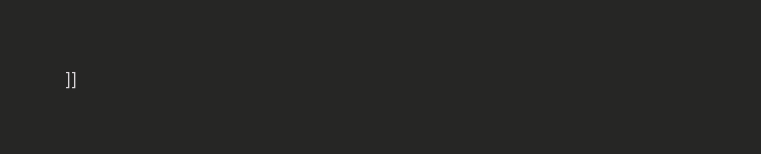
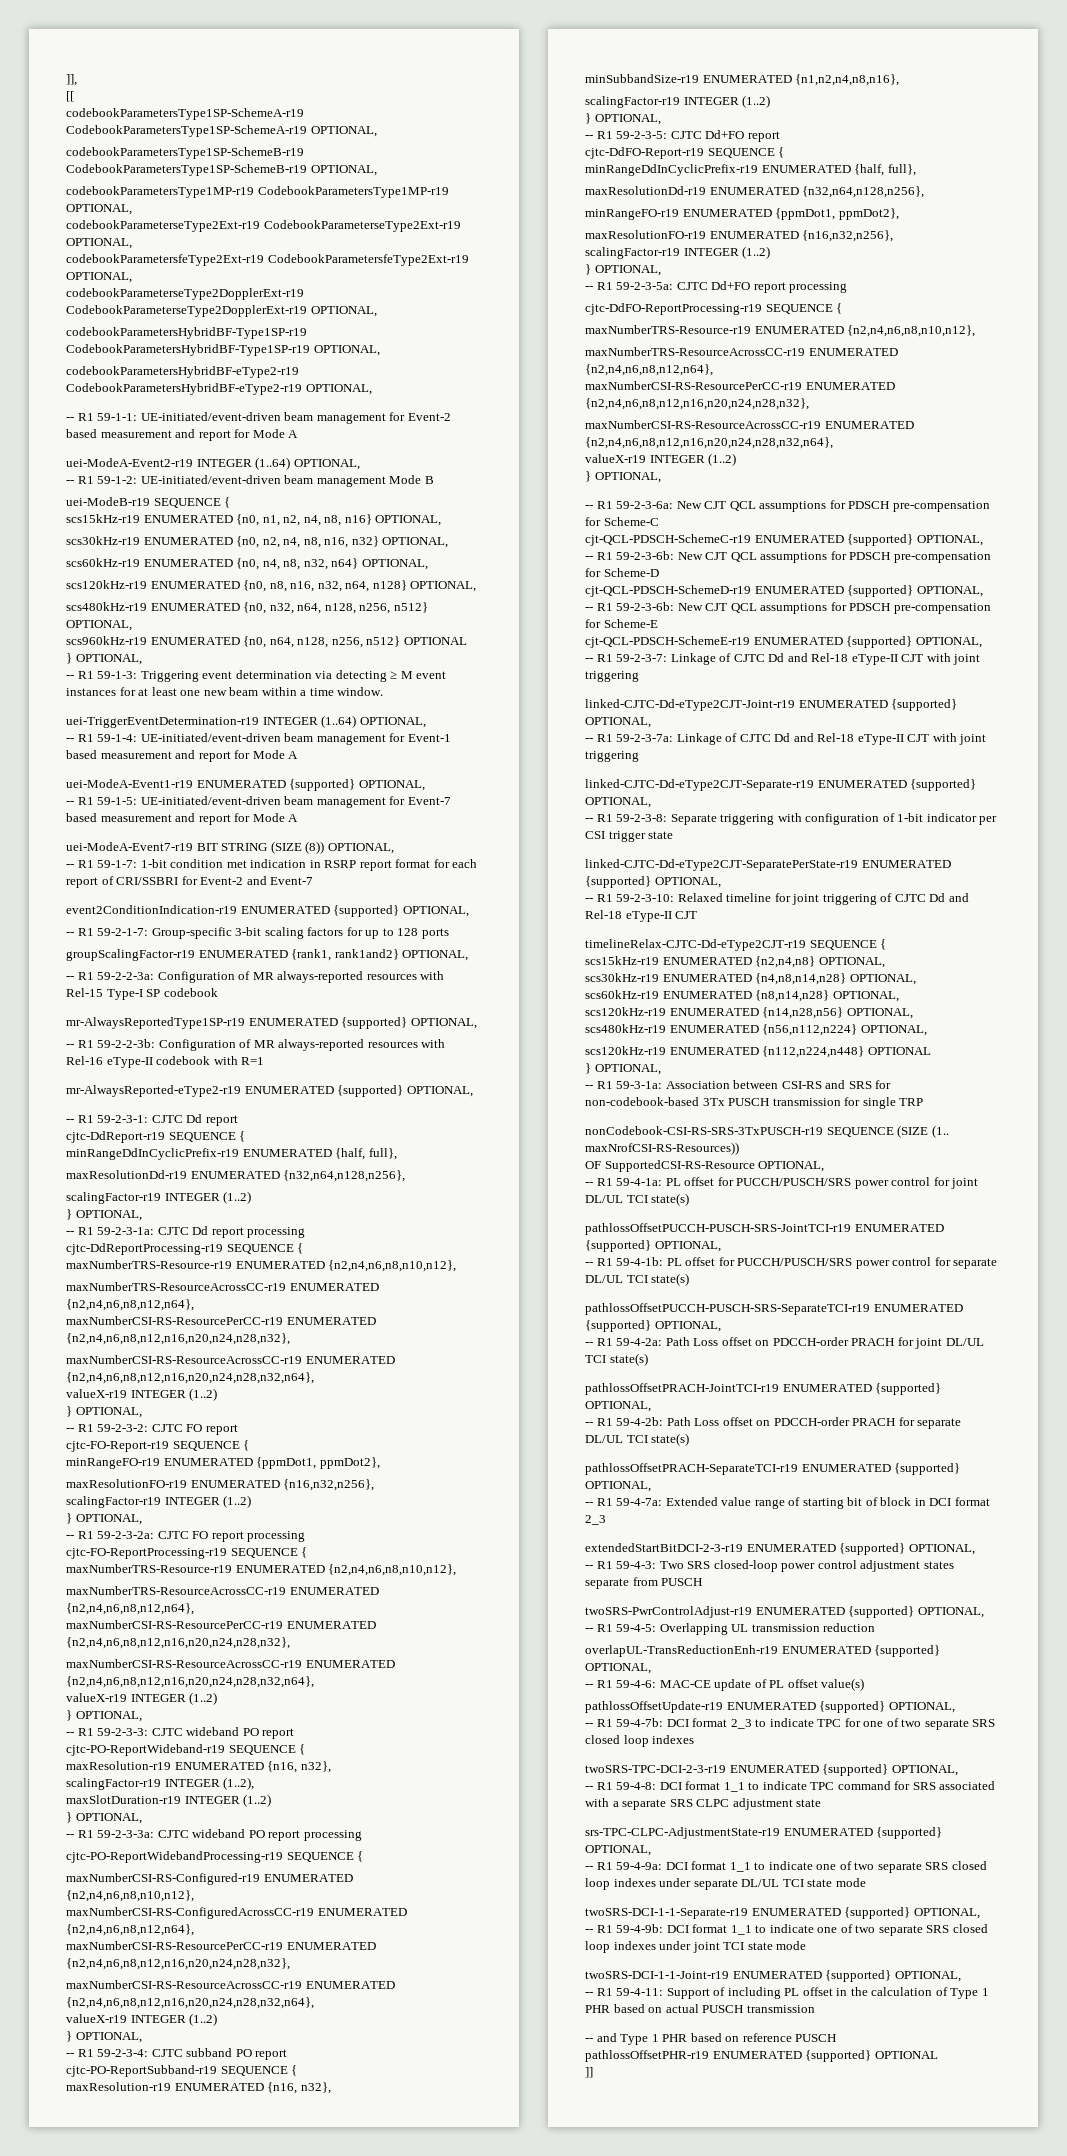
+ ]],
+ [[
+ codebookParametersType1SP-SchemeA-r19 CodebookParametersType1SP-SchemeA-r19 OPTIONAL,
+ codebookParametersType1SP-SchemeB-r19 CodebookParametersType1SP-SchemeB-r19 OPTIONAL,
+ codebookParametersType1MP-r19 CodebookParametersType1MP-r19 OPTIONAL,
+ codebookParameterseType2Ext-r19 CodebookParameterseType2Ext-r19 OPTIONAL,
+ codebookParametersfeType2Ext-r19 CodebookParametersfeType2Ext-r19 OPTIONAL,
+ codebookParameterseType2DopplerExt-r19 CodebookParameterseType2DopplerExt-r19 OPTIONAL,
+ codebookParametersHybridBF-Type1SP-r19 CodebookParametersHybridBF-Type1SP-r19 OPTIONAL,
+ codebookParametersHybridBF-eType2-r19 CodebookParametersHybridBF-eType2-r19 OPTIONAL,
+ -- R1 59-1-1: UE-initiated/event-driven beam management for Event-2 based measurement and report for Mode A
+ uei-ModeA-Event2-r19 INTEGER (1..64) OPTIONAL,
+ -- R1 59-1-2: UE-initiated/event-driven beam management Mode B
+ uei-ModeB-r19 SEQUENCE {
+ scs15kHz-r19 ENUMERATED {n0, n1, n2, n4, n8, n16} OPTIONAL,
+ scs30kHz-r19 ENUMERATED {n0, n2, n4, n8, n16, n32} OPTIONAL,
+ scs60kHz-r19 ENUMERATED {n0, n4, n8, n32, n64} OPTIONAL,
+ scs120kHz-r19 ENUMERATED {n0, n8, n16, n32, n64, n128} OPTIONAL,
+ scs480kHz-r19 ENUMERATED {n0, n32, n64, n128, n256, n512} OPTIONAL,
+ scs960kHz-r19 ENUMERATED {n0, n64, n128, n256, n512} OPTIONAL
+ } OPTIONAL,
+ -- R1 59-1-3: Triggering event determination via detecting ≥ M event instances for at least one new beam within a time window.
+ uei-TriggerEventDetermination-r19 INTEGER (1..64) OPTIONAL,
+ -- R1 59-1-4: UE-initiated/event-driven beam management for Event-1 based measurement and report for Mode A
+ uei-ModeA-Event1-r19 ENUMERATED {supported} OPTIONAL,
+ -- R1 59-1-5: UE-initiated/event-driven beam management for Event-7 based measurement and report for Mode A
+ uei-ModeA-Event7-r19 BIT STRING (SIZE (8)) OPTIONAL,
+ -- R1 59-1-7: 1-bit condition met indication in RSRP report format for each report of CRI/SSBRI for Event-2 and Event-7
+ event2ConditionIndication-r19 ENUMERATED {supported} OPTIONAL,
+ -- R1 59-2-1-7: Group-specific 3-bit scaling factors for up to 128 ports
+ groupScalingFactor-r19 ENUMERATED {rank1, rank1and2} OPTIONAL,
+ -- R1 59-2-2-3a: Configuration of MR always-reported resources with Rel-15 Type-I SP codebook
+ mr-AlwaysReportedType1SP-r19 ENUMERATED {supported} OPTIONAL,
+ -- R1 59-2-2-3b: Configuration of MR always-reported resources with Rel-16 eType-II codebook with R=1
+ mr-AlwaysReported-eType2-r19 ENUMERATED {supported} OPTIONAL,
+ -- R1 59-2-3-1: CJTC Dd report
+ cjtc-DdReport-r19 SEQUENCE {
+ minRangeDdInCyclicPrefix-r19 ENUMERATED {half, full},
+ maxResolutionDd-r19 ENUMERATED {n32,n64,n128,n256},
+ scalingFactor-r19 INTEGER (1..2)
+ } OPTIONAL,
+ -- R1 59-2-3-1a: CJTC Dd report processing
+ cjtc-DdReportProcessing-r19 SEQUENCE {
+ maxNumberTRS-Resource-r19 ENUMERATED {n2,n4,n6,n8,n10,n12},
+ maxNumberTRS-ResourceAcrossCC-r19 ENUMERATED {n2,n4,n6,n8,n12,n64},
+ maxNumberCSI-RS-ResourcePerCC-r19 ENUMERATED {n2,n4,n6,n8,n12,n16,n20,n24,n28,n32},
+ maxNumberCSI-RS-ResourceAcrossCC-r19 ENUMERATED {n2,n4,n6,n8,n12,n16,n20,n24,n28,n32,n64},
+ valueX-r19 INTEGER (1..2)
+ } OPTIONAL,
+ -- R1 59-2-3-2: CJTC FO report
+ cjtc-FO-Report-r19 SEQUENCE {
+ minRangeFO-r19 ENUMERATED {ppmDot1, ppmDot2},
+ maxResolutionFO-r19 ENUMERATED {n16,n32,n256},
+ scalingFactor-r19 INTEGER (1..2)
+ } OPTIONAL,
+ -- R1 59-2-3-2a: CJTC FO report processing
+ cjtc-FO-ReportProcessing-r19 SEQUENCE {
+ maxNumberTRS-Resource-r19 ENUMERATED {n2,n4,n6,n8,n10,n12},
+ maxNumberTRS-ResourceAcrossCC-r19 ENUMERATED {n2,n4,n6,n8,n12,n64},
+ maxNumberCSI-RS-ResourcePerCC-r19 ENUMERATED {n2,n4,n6,n8,n12,n16,n20,n24,n28,n32},
+ maxNumberCSI-RS-ResourceAcrossCC-r19 ENUMERATED {n2,n4,n6,n8,n12,n16,n20,n24,n28,n32,n64},
+ valueX-r19 INTEGER (1..2)
+ } OPTIONAL,
+ -- R1 59-2-3-3: CJTC wideband PO report
+ cjtc-PO-ReportWideband-r19 SEQUENCE {
+ maxResolution-r19 ENUMERATED {n16, n32},
+ scalingFactor-r19 INTEGER (1..2),
+ maxSlotDuration-r19 INTEGER (1..2)
+ } OPTIONAL,
+ -- R1 59-2-3-3a: CJTC wideband PO report processing
+ cjtc-PO-ReportWidebandProcessing-r19 SEQUENCE {
+ maxNumberCSI-RS-Configured-r19 ENUMERATED {n2,n4,n6,n8,n10,n12},
+ maxNumberCSI-RS-ConfiguredAcrossCC-r19 ENUMERATED {n2,n4,n6,n8,n12,n64},
+ maxNumberCSI-RS-ResourcePerCC-r19 ENUMERATED {n2,n4,n6,n8,n12,n16,n20,n24,n28,n32},
+ maxNumberCSI-RS-ResourceAcrossCC-r19 ENUMERATED {n2,n4,n6,n8,n12,n16,n20,n24,n28,n32,n64},
+ valueX-r19 INTEGER (1..2)
+ } OPTIONAL,
+ -- R1 59-2-3-4: CJTC subband PO report
+ cjtc-PO-ReportSubband-r19 SEQUENCE {
+ maxResolution-r19 ENUMERATED {n16, n32},
+ minSubbandSize-r19 ENUMERATED {n1,n2,n4,n8,n16},
+ scalingFactor-r19 INTEGER (1..2)
+ } OPTIONAL,
+ -- R1 59-2-3-5: CJTC Dd+FO report
+ cjtc-DdFO-Report-r19 SEQUENCE {
+ minRangeDdInCyclicPrefix-r19 ENUMERATED {half, full},
+ maxResolutionDd-r19 ENUMERATED {n32,n64,n128,n256},
+ minRangeFO-r19 ENUMERATED {ppmDot1, ppmDot2},
+ maxResolutionFO-r19 ENUMERATED {n16,n32,n256},
+ scalingFactor-r19 INTEGER (1..2)
+ } OPTIONAL,
+ -- R1 59-2-3-5a: CJTC Dd+FO report processing
+ cjtc-DdFO-ReportProcessing-r19 SEQUENCE {
+ maxNumberTRS-Resource-r19 ENUMERATED {n2,n4,n6,n8,n10,n12},
+ maxNumberTRS-ResourceAcrossCC-r19 ENUMERATED {n2,n4,n6,n8,n12,n64},
+ maxNumberCSI-RS-ResourcePerCC-r19 ENUMERATED {n2,n4,n6,n8,n12,n16,n20,n24,n28,n32},
+ maxNumberCSI-RS-ResourceAcrossCC-r19 ENUMERATED {n2,n4,n6,n8,n12,n16,n20,n24,n28,n32,n64},
+ valueX-r19 INTEGER (1..2)
+ } OPTIONAL,
+ -- R1 59-2-3-6a: New CJT QCL assumptions for PDSCH pre-compensation for Scheme-C
+ cjt-QCL-PDSCH-SchemeC-r19 ENUMERATED {supported} OPTIONAL,
+ -- R1 59-2-3-6b: New CJT QCL assumptions for PDSCH pre-compensation for Scheme-D
+ cjt-QCL-PDSCH-SchemeD-r19 ENUMERATED {supported} OPTIONAL,
+ -- R1 59-2-3-6b: New CJT QCL assumptions for PDSCH pre-compensation for Scheme-E
+ cjt-QCL-PDSCH-SchemeE-r19 ENUMERATED {supported} OPTIONAL,
+ -- R1 59-2-3-7: Linkage of CJTC Dd and Rel-18 eType-II CJT with joint triggering
+ linked-CJTC-Dd-eType2CJT-Joint-r19 ENUMERATED {supported} OPTIONAL,
+ -- R1 59-2-3-7a: Linkage of CJTC Dd and Rel-18 eType-II CJT with joint triggering
+ linked-CJTC-Dd-eType2CJT-Separate-r19 ENUMERATED {supported} OPTIONAL,
+ -- R1 59-2-3-8: Separate triggering with configuration of 1-bit indicator per CSI trigger state
+ linked-CJTC-Dd-eType2CJT-SeparatePerState-r19 ENUMERATED {supported} OPTIONAL,
+ -- R1 59-2-3-10: Relaxed timeline for joint triggering of CJTC Dd and Rel-18 eType-II CJT
+ timelineRelax-CJTC-Dd-eType2CJT-r19 SEQUENCE {
+ scs15kHz-r19 ENUMERATED {n2,n4,n8} OPTIONAL,
+ scs30kHz-r19 ENUMERATED {n4,n8,n14,n28} OPTIONAL,
+ scs60kHz-r19 ENUMERATED {n8,n14,n28} OPTIONAL,
+ scs120kHz-r19 ENUMERATED {n14,n28,n56} OPTIONAL,
+ scs480kHz-r19 ENUMERATED {n56,n112,n224} OPTIONAL,
+ scs120kHz-r19 ENUMERATED {n112,n224,n448} OPTIONAL
+ } OPTIONAL,
+ -- R1 59-3-1a: Association between CSI-RS and SRS for non-codebook-based 3Tx PUSCH transmission for single TRP
+ nonCodebook-CSI-RS-SRS-3TxPUSCH-r19 SEQUENCE (SIZE (1.. maxNrofCSI-RS-Resources))
+ OF SupportedCSI-RS-Resource OPTIONAL,
+ -- R1 59-4-1a: PL offset for PUCCH/PUSCH/SRS power control for joint DL/UL TCI state(s)
+ pathlossOffsetPUCCH-PUSCH-SRS-JointTCI-r19 ENUMERATED {supported} OPTIONAL,
+ -- R1 59-4-1b: PL offset for PUCCH/PUSCH/SRS power control for separate DL/UL TCI state(s)
+ pathlossOffsetPUCCH-PUSCH-SRS-SeparateTCI-r19 ENUMERATED {supported} OPTIONAL,
+ -- R1 59-4-2a: Path Loss offset on PDCCH-order PRACH for joint DL/UL TCI state(s)
+ pathlossOffsetPRACH-JointTCI-r19 ENUMERATED {supported} OPTIONAL,
+ -- R1 59-4-2b: Path Loss offset on PDCCH-order PRACH for separate DL/UL TCI state(s)
+ pathlossOffsetPRACH-SeparateTCI-r19 ENUMERATED {supported} OPTIONAL,
+ -- R1 59-4-7a: Extended value range of starting bit of block in DCI format 2_3
+ extendedStartBitDCI-2-3-r19 ENUMERATED {supported} OPTIONAL,
+ -- R1 59-4-3: Two SRS closed-loop power control adjustment states separate from PUSCH
+ twoSRS-PwrControlAdjust-r19 ENUMERATED {supported} OPTIONAL,
+ -- R1 59-4-5: Overlapping UL transmission reduction
+ overlapUL-TransReductionEnh-r19 ENUMERATED {supported} OPTIONAL,
+ -- R1 59-4-6: MAC-CE update of PL offset value(s)
+ pathlossOffsetUpdate-r19 ENUMERATED {supported} OPTIONAL,
+ -- R1 59-4-7b: DCI format 2_3 to indicate TPC for one of two separate SRS closed loop indexes
+ twoSRS-TPC-DCI-2-3-r19 ENUMERATED {supported} OPTIONAL,
+ -- R1 59-4-8: DCI format 1_1 to indicate TPC command for SRS associated with a separate SRS CLPC adjustment state
+ srs-TPC-CLPC-AdjustmentState-r19 ENUMERATED {supported} OPTIONAL,
+ -- R1 59-4-9a: DCI format 1_1 to indicate one of two separate SRS closed loop indexes under separate DL/UL TCI state mode
+ twoSRS-DCI-1-1-Separate-r19 ENUMERATED {supported} OPTIONAL,
+ -- R1 59-4-9b: DCI format 1_1 to indicate one of two separate SRS closed loop indexes under joint TCI state mode
+ twoSRS-DCI-1-1-Joint-r19 ENUMERATED {supported} OPTIONAL,
+ -- R1 59-4-11: Support of including PL offset in the calculation of Type 1 PHR based on actual PUSCH transmission
+ -- and Type 1 PHR based on reference PUSCH
+ pathlossOffsetPHR-r19 ENUMERATED {supported} OPTIONAL

